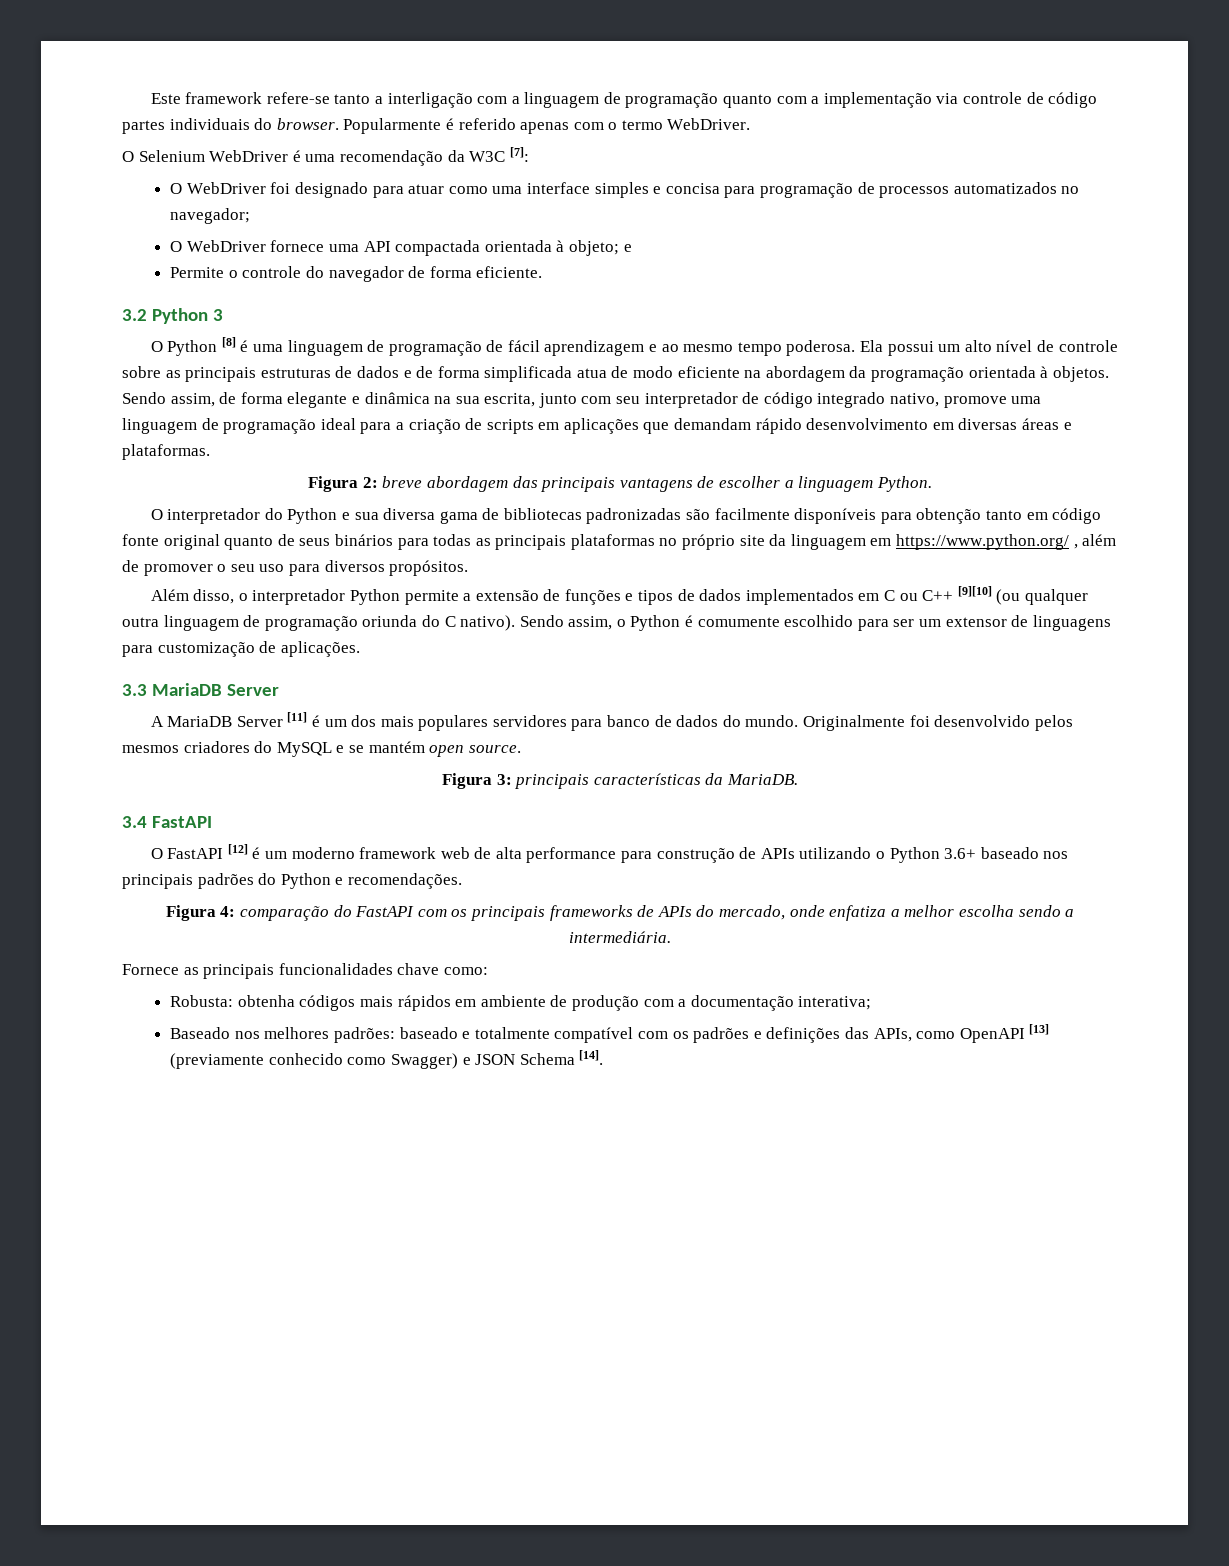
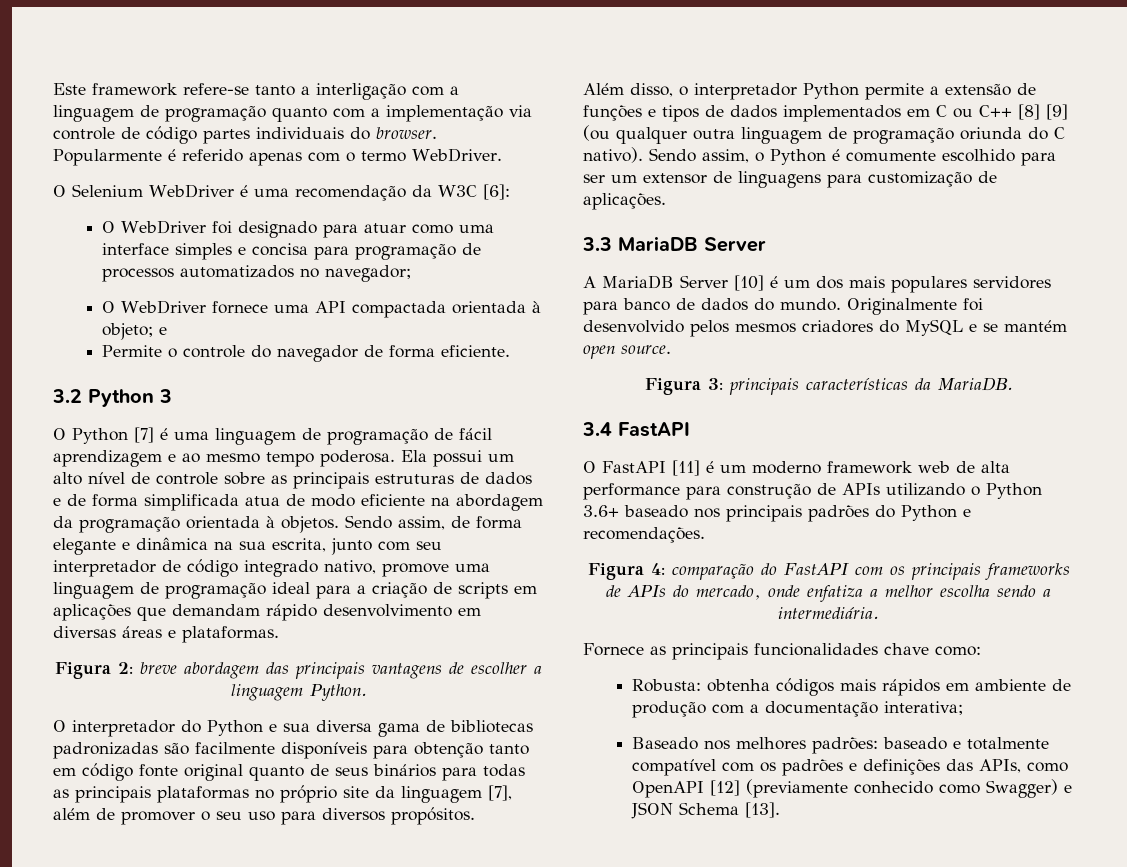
- O Selenium WebDriver é uma recomendação da W3C [7]:
+ O Selenium WebDriver é uma recomendação da W3C [6]:
- O Python [8] é uma linguagem de programação de fácil aprendizagem e ao mesmo tempo poderosa.
+ O Python [7] é uma linguagem de programação de fácil aprendizagem e ao mesmo tempo poderosa.
- O interpretador do Python e sua diversa gama de bibliotecas padronizadas são facilmente disponíveis para obtenção tanto em código fonte original quanto de seus binários para todas as principais plataformas no próprio site da linguagem em https://www.python.org/ , além de promover o seu uso para diversos propósitos.
+ O interpretador do Python e sua diversa gama de bibliotecas padronizadas são facilmente disponíveis para obtenção tanto em código fonte original quanto de seus binários para todas as principais plataformas no próprio site da linguagem [7], além de promover o seu uso para diversos propósitos.
- Além disso, o interpretador Python permite a extensão de funções e tipos de dados implementados em C ou C++ [9][10] (ou qualquer outra linguagem de programação oriunda do C nativo).
+ Além disso, o interpretador Python permite a extensão de funções e tipos de dados implementados em C ou C++ [8] [9] (ou qualquer outra linguagem de programação oriunda do C nativo).
- A MariaDB Server [11] é um dos mais populares servidores para banco de dados do mundo.
+ A MariaDB Server [10] é um dos mais populares servidores para banco de dados do mundo.
- O FastAPI [12] é um moderno framework web de alta performance para construção de APIs utilizando o Python 3.6+ baseado nos principais padrões do Python e recomendações.
+ O FastAPI [11] é um moderno framework web de alta performance para construção de APIs utilizando o Python 3.6+ baseado nos principais padrões do Python e recomendações.
- Baseado nos melhores padrões: baseado e totalmente compatível com os padrões e definições das APIs, como OpenAPI [13] (previamente conhecido como Swagger) e JSON Schema [14].
+ Baseado nos melhores padrões: baseado e totalmente compatível com os padrões e definições das APIs, como OpenAPI [12] (previamente conhecido como Swagger) e JSON Schema [13].

